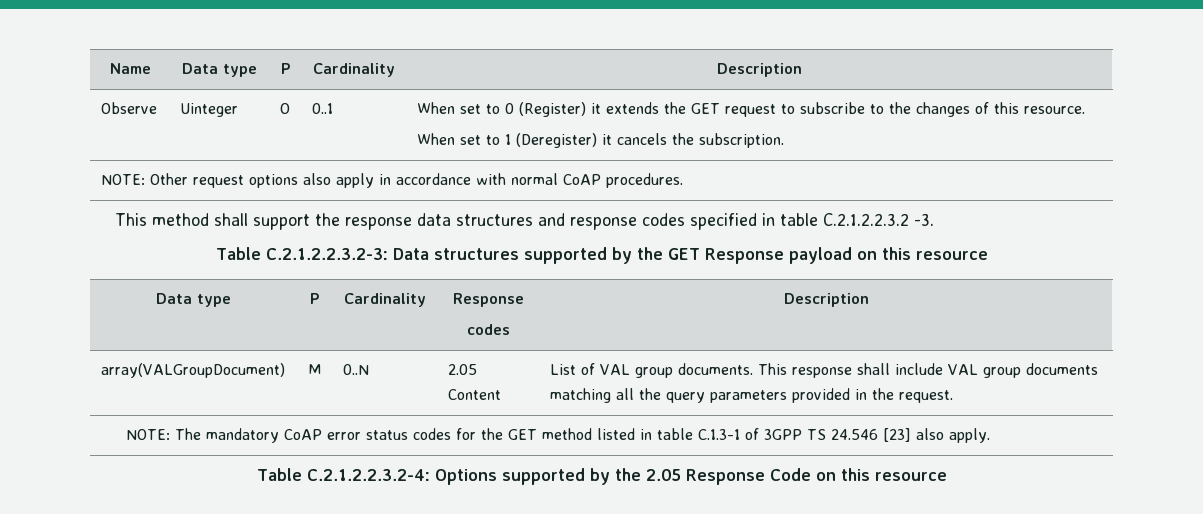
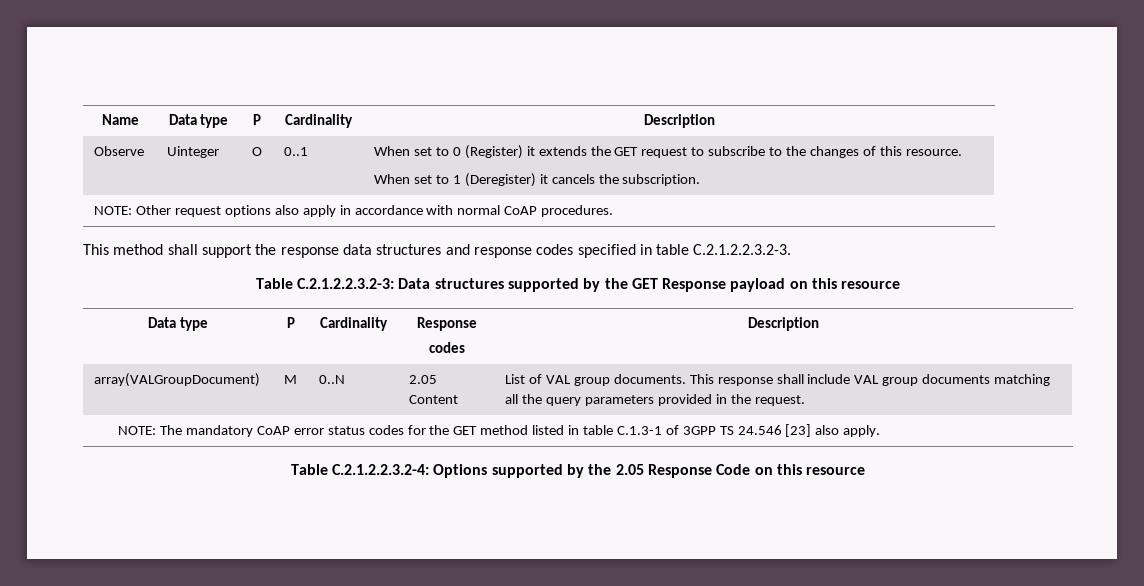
- This method shall support the response data structures and response codes specified in table C.2.1.2.2.3.2 -3.
+ This method shall support the response data structures and response codes specified in table C.2.1.2.2.3.2-3.

